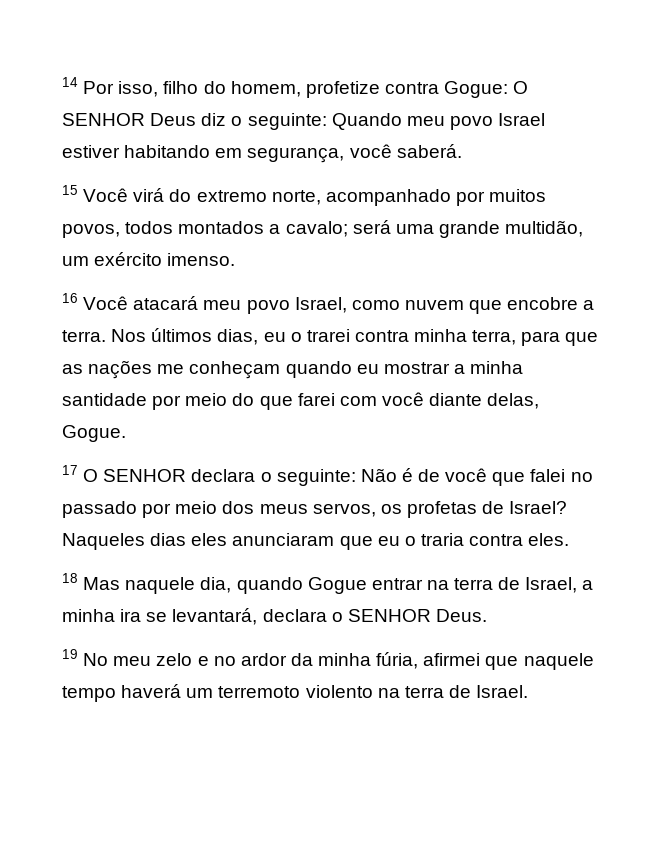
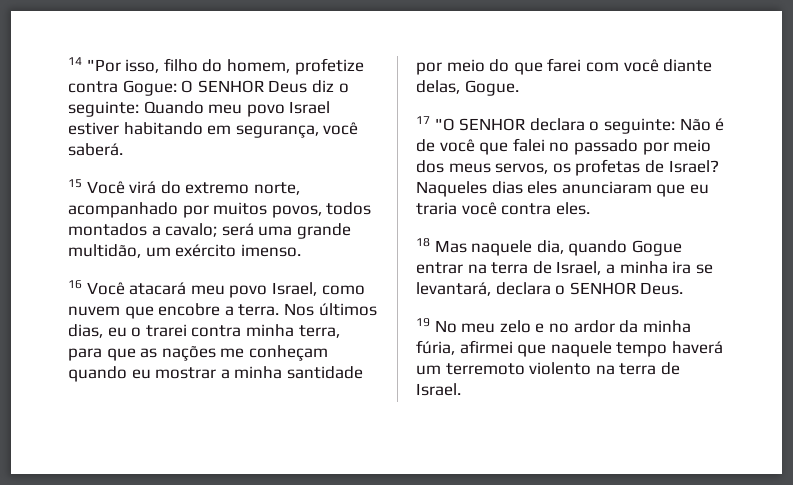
- 14 Por isso, filho do homem, profetize contra Gogue: O SENHOR Deus diz o seguinte: Quando meu povo Israel estiver habitando em segurança, você saberá.
+ 14 "Por isso, filho do homem, profetize contra Gogue: O SENHOR Deus diz o seguinte: Quando meu povo Israel estiver habitando em segurança, você saberá.
- 17 O SENHOR declara o seguinte: Não é de você que falei no passado por meio dos meus servos, os profetas de Israel?
+ 17 "O SENHOR declara o seguinte: Não é de você que falei no passado por meio dos meus servos, os profetas de Israel?
- Naqueles dias eles anunciaram que eu o traria contra eles.
+ Naqueles dias eles anunciaram que eu traria você contra eles.

